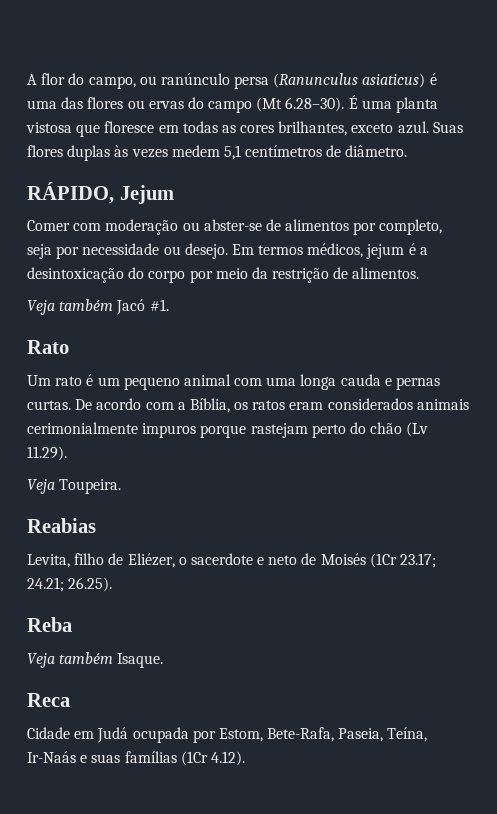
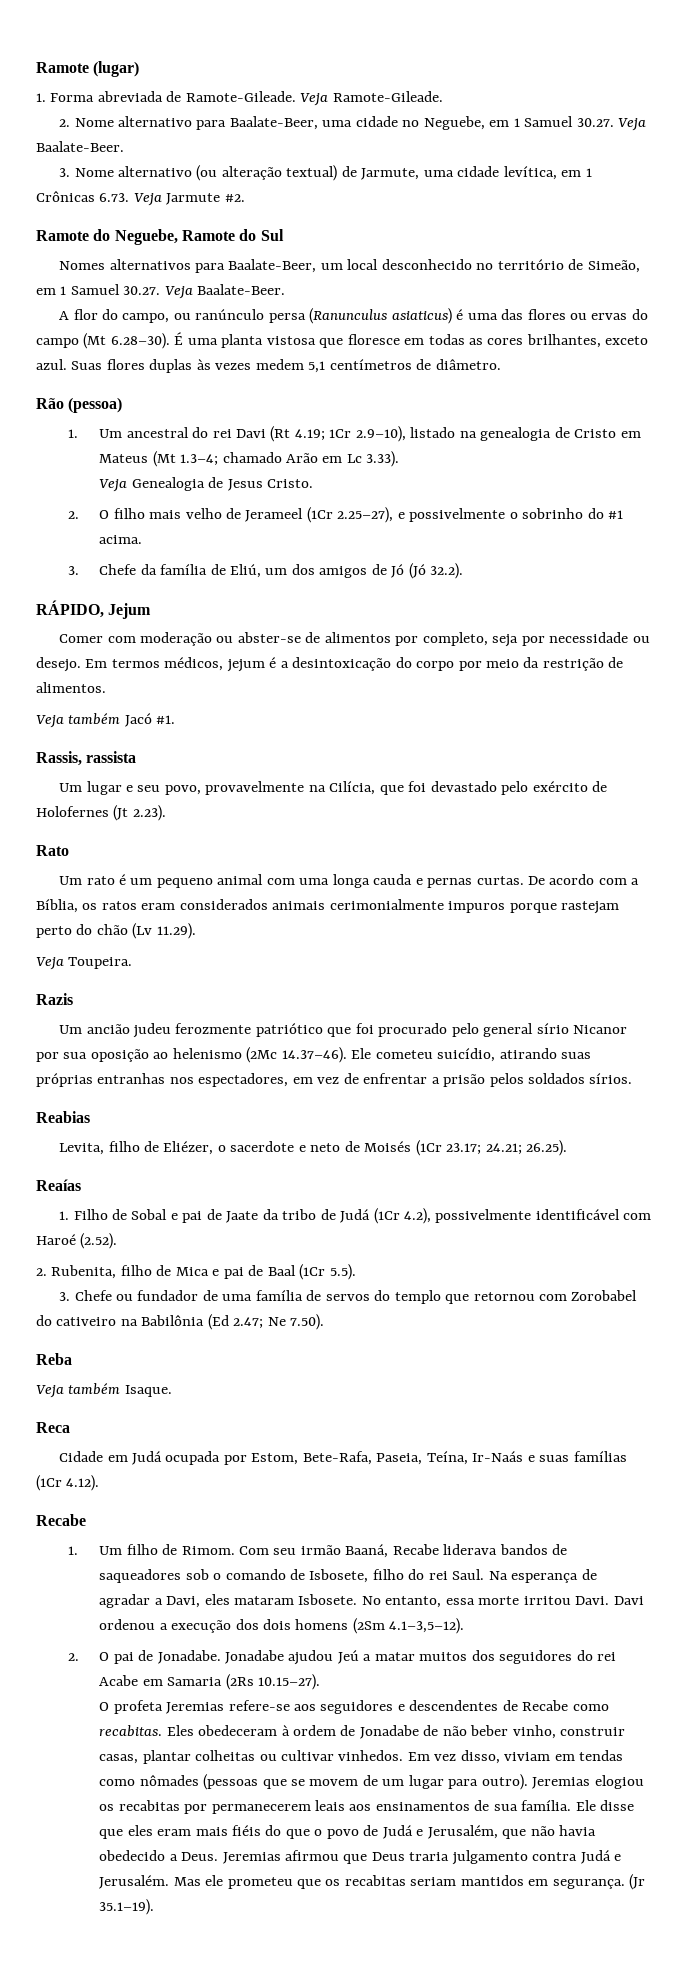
+ Ramote (lugar)
+ 1. Forma abreviada de Ramote-Gileade. Veja Ramote-Gileade.
+ 2. Nome alternativo para Baalate-Beer, uma cidade no Neguebe, em 1 Samuel 30.27. Veja Baalate-Beer.
+ 3. Nome alternativo (ou alteração textual) de Jarmute, uma cidade levítica, em 1 Crônicas 6.73. Veja Jarmute #2.
+ Ramote do Neguebe, Ramote do Sul
+ Nomes alternativos para Baalate-Beer, um local desconhecido no território de Simeão, em 1 Samuel 30.27. Veja Baalate-Beer.
+ Rão (pessoa)
+ 1. Um ancestral do rei Davi (Rt 4.19; 1Cr 2.9–10), listado na genealogia de Cristo em Mateus (Mt 1.3–4; chamado Arão em Lc 3.33).
+ Veja Genealogia de Jesus Cristo.
+ 2. O filho mais velho de Jerameel (1Cr 2.25–27), e possivelmente o sobrinho do #1 acima.
+ 3. Chefe da família de Eliú, um dos amigos de Jó (Jó 32.2).
+ Rassis, rassista
+ Um lugar e seu povo, provavelmente na Cilícia, que foi devastado pelo exército de Holofernes (Jt 2.23).
+ Razis
+ Um ancião judeu ferozmente patriótico que foi procurado pelo general sírio Nicanor por sua oposição ao helenismo (2Mc 14.37–46). Ele cometeu suicídio, atirando suas próprias entranhas nos espectadores, em vez de enfrentar a prisão pelos soldados sírios.
+ Reaías
+ 1. Filho de Sobal e pai de Jaate da tribo de Judá (1Cr 4.2), possivelmente identificável com Haroé (2.52).
+ 2. Rubenita, filho de Mica e pai de Baal (1Cr 5.5).
+ 3. Chefe ou fundador de uma família de servos do templo que retornou com Zorobabel do cativeiro na Babilônia (Ed 2.47; Ne 7.50).
  Cidade em Judá ocupada por Estom, Bete-Rafa, Paseia, Teína, Ir-Naás e suas famílias (1Cr 4.12).
+ Recabe
+ 1. Um filho de Rimom. Com seu irmão Baaná, Recabe liderava bandos de saqueadores sob o comando de Isbosete, filho do rei Saul. Na esperança de agradar a Davi, eles mataram Isbosete. No entanto, essa morte irritou Davi. Davi ordenou a execução dos dois homens (2Sm 4.1–3,5–12).
+ 2. O pai de Jonadabe. Jonadabe ajudou Jeú a matar muitos dos seguidores do rei Acabe em Samaria (2Rs 10.15–27).
+ O profeta Jeremias refere-se aos seguidores e descendentes de Recabe como recabitas. Eles obedeceram à ordem de Jonadabe de não beber vinho, construir casas, plantar colheitas ou cultivar vinhedos. Em vez disso, viviam em tendas como nômades (pessoas que se movem de um lugar para outro). Jeremias elogiou os recabitas por permanecerem leais aos ensinamentos de sua família. Ele disse que eles eram mais fiéis do que o povo de Judá e Jerusalém, que não havia obedecido a Deus. Jeremias afirmou que Deus traria julgamento contra Judá e Jerusalém. Mas ele prometeu que os recabitas seriam mantidos em segurança. (Jr 35.1–19).

